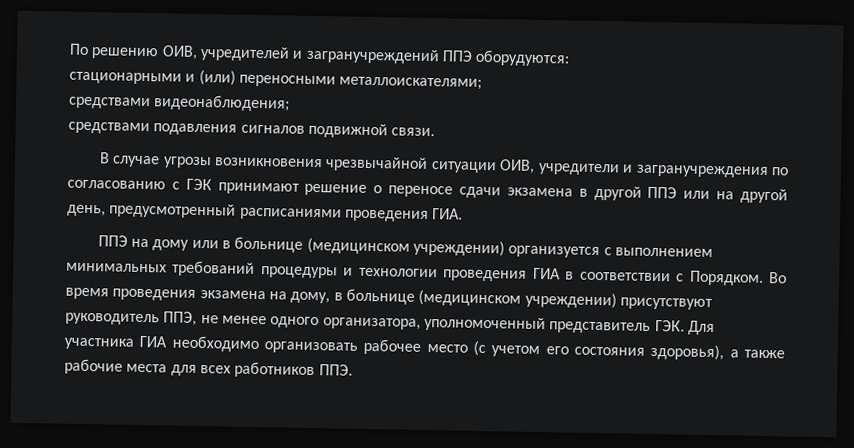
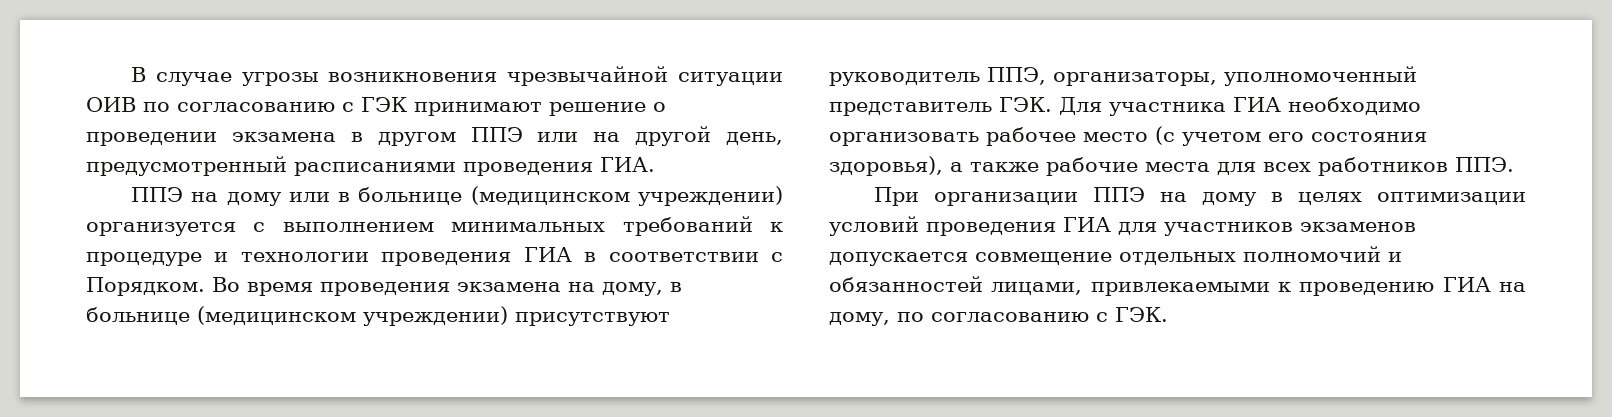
- По решению ОИВ, учредителей и загранучреждений ППЭ оборудуются:
- стационарными и (или) переносными металлоискателями;
- средствами видеонаблюдения;
- средствами подавления сигналов подвижной связи.
- В случае угрозы возникновения чрезвычайной ситуации ОИВ, учредители и загранучреждения по согласованию с ГЭК принимают решение о переносе сдачи экзамена в другой ППЭ или на другой день, предусмотренный расписаниями проведения ГИА.
+ В случае угрозы возникновения чрезвычайной ситуации ОИВ по согласованию с ГЭК принимают решение о проведении экзамена в другом ППЭ или на другой день, предусмотренный расписаниями проведения ГИА.
- ППЭ на дому или в больнице (медицинском учреждении) организуется с выполнением минимальных требований процедуры и технологии проведения ГИА в соответствии с Порядком.
+ ППЭ на дому или в больнице (медицинском учреждении) организуется с выполнением минимальных требований к процедуре и технологии проведения ГИА в соответствии с Порядком.
- Во время проведения экзамена на дому, в больнице (медицинском учреждении) присутствуют руководитель ППЭ, не менее одного организатора, уполномоченный представитель ГЭК. Для участника ГИА необходимо организовать рабочее место (с учетом его состояния здоровья), а также рабочие места для всех работников ППЭ.
+ Во время проведения экзамена на дому, в больнице (медицинском учреждении) присутствуют руководитель ППЭ, организаторы, уполномоченный представитель ГЭК. Для участника ГИА необходимо организовать рабочее место (с учетом его состояния здоровья), а также рабочие места для всех работников ППЭ.
+ При организации ППЭ на дому в целях оптимизации условий проведения ГИА для участников экзаменов допускается совмещение отдельных полномочий и обязанностей лицами, привлекаемыми к проведению ГИА на дому, по согласованию с ГЭК.

